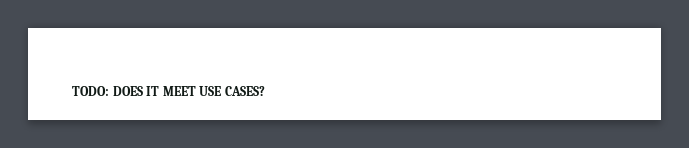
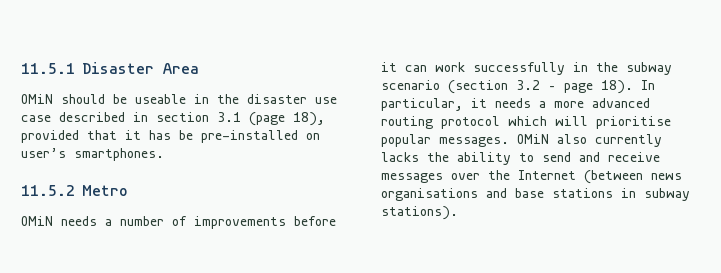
- TODO: DOES IT MEET USE CASES?
+ 11.5.1 Disaster Area
+ OMiN should be useable in the disaster use case described in section 3.1 (page 18), provided that it has be pre-installed on user’s smartphones.
+ 11.5.2 Metro
+ OMiN needs a number of improvements before it can work successfully in the subway scenario (section 3.2 – page 18). In particular, it needs a more advanced routing protocol which will prioritise popular messages. OMiN also currently lacks the ability to send and receive messages over the Internet (between news organisations and base stations in subway stations).

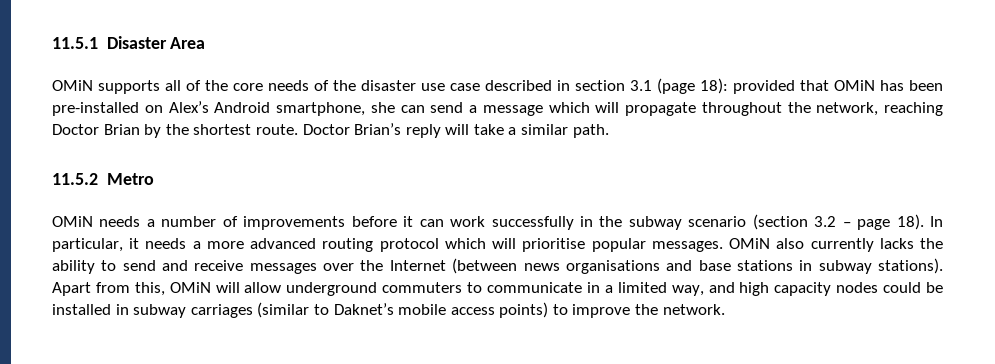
- OMiN should be useable in the disaster use case described in section 3.1 (page 18), provided that it has be pre-installed on user’s smartphones.
+ OMiN supports all of the core needs of the disaster use case described in section 3.1 (page 18): provided that OMiN has been pre-installed on Alex’s Android smartphone, she can send a message which will propagate throughout the network, reaching Doctor Brian by the shortest route. Doctor Brian’s reply will take a similar path.
+ Apart from this, OMiN will allow underground commuters to communicate in a limited way, and high capacity nodes could be installed in subway carriages (similar to Daknet’s mobile access points) to improve the network.

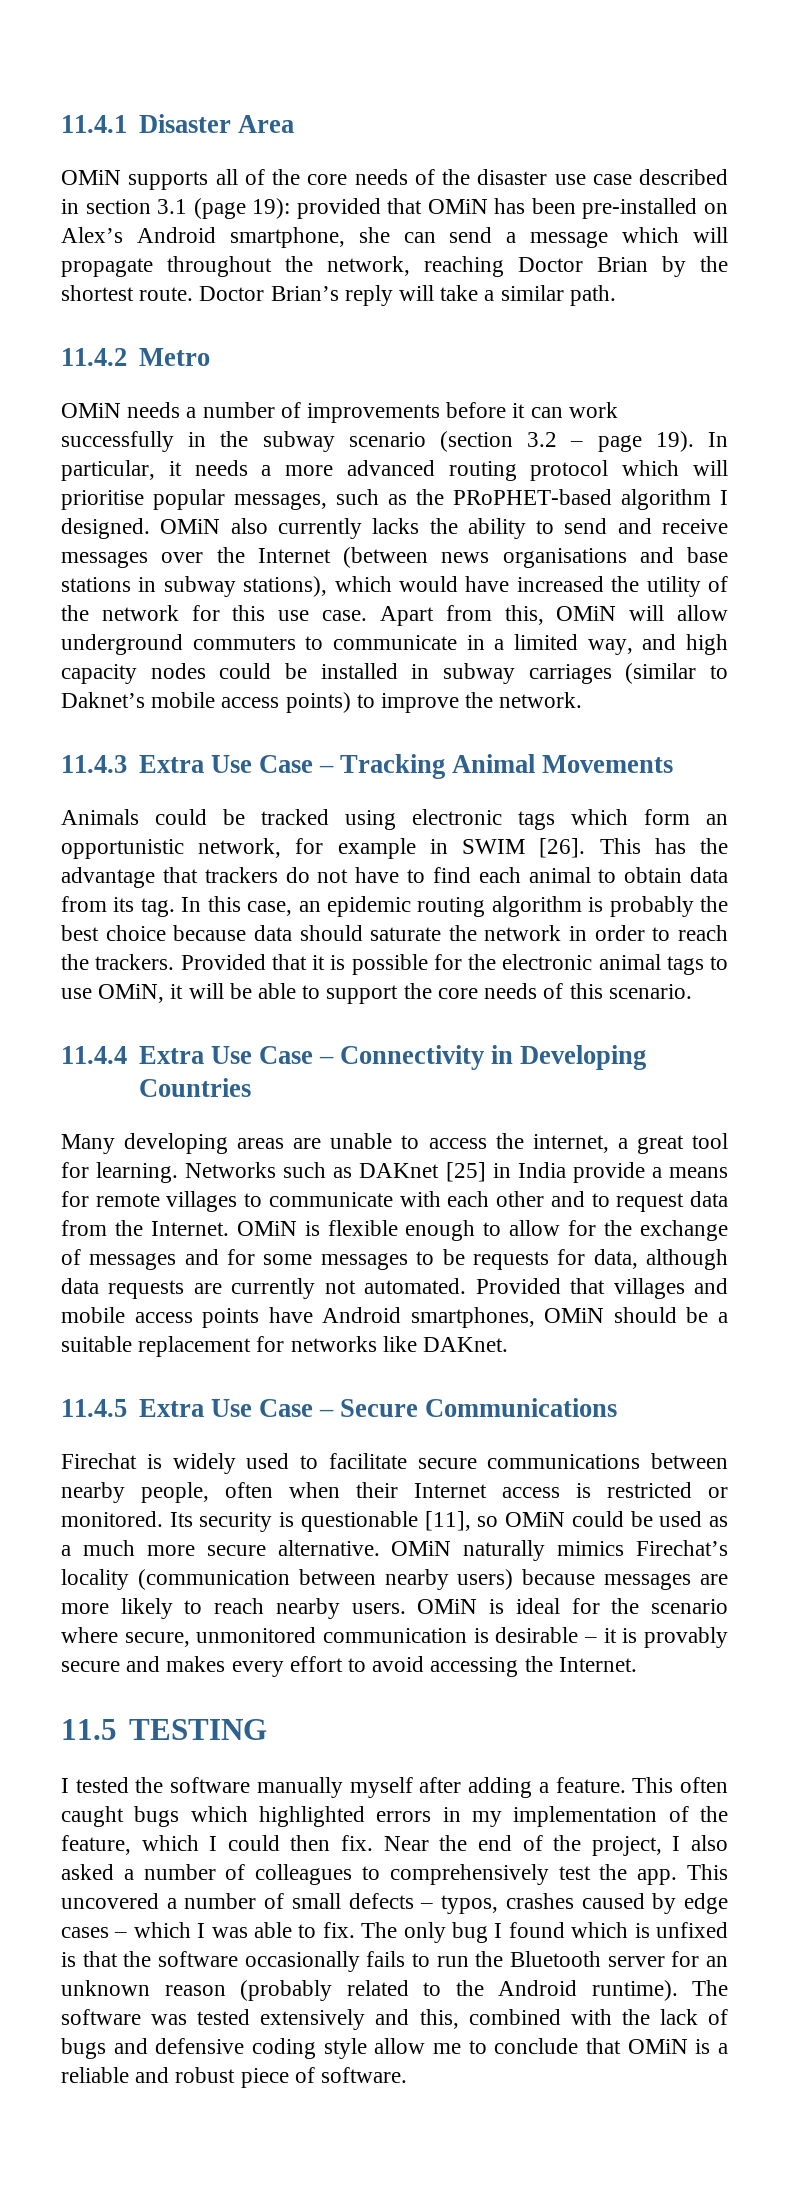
- 11.5.1 Disaster Area
+ 11.4.1 Disaster Area
- OMiN supports all of the core needs of the disaster use case described in section 3.1 (page 18): provided that OMiN has been pre-installed on Alex’s Android smartphone, she can send a message which will propagate throughout the network, reaching Doctor Brian by the shortest route.
+ OMiN supports all of the core needs of the disaster use case described in section 3.1 (page 19): provided that OMiN has been pre-installed on Alex’s Android smartphone, she can send a message which will propagate throughout the network, reaching Doctor Brian by the shortest route.
- 11.5.2 Metro
+ 11.4.2 Metro
- OMiN needs a number of improvements before it can work successfully in the subway scenario (section 3.2 – page 18).
+ OMiN needs a number of improvements before it can work successfully in the subway scenario (section 3.2 – page 19).
- In particular, it needs a more advanced routing protocol which will prioritise popular messages.
+ In particular, it needs a more advanced routing protocol which will prioritise popular messages, such as the PRoPHET-based algorithm I designed.
- OMiN also currently lacks the ability to send and receive messages over the Internet (between news organisations and base stations in subway stations).
+ OMiN also currently lacks the ability to send and receive messages over the Internet (between news organisations and base stations in subway stations), which would have increased the utility of the network for this use case.
+ 11.4.3 Extra Use Case – Tracking Animal Movements
+ Animals could be tracked using electronic tags which form an opportunistic network, for example in SWIM [26]. This has the advantage that trackers do not have to find each animal to obtain data from its tag. In this case, an epidemic routing algorithm is probably the best choice because data should saturate the network in order to reach the trackers. Provided that it is possible for the electronic animal tags to use OMiN, it will be able to support the core needs of this scenario.
+ 11.4.4 Extra Use Case – Connectivity in Developing Countries
+ Many developing areas are unable to access the internet, a great tool for learning. Networks such as DAKnet [25] in India provide a means for remote villages to communicate with each other and to request data from the Internet. OMiN is flexible enough to allow for the exchange of messages and for some messages to be requests for data, although data requests are currently not automated. Provided that villages and mobile access points have Android smartphones, OMiN should be a suitable replacement for networks like DAKnet.
+ 11.4.5 Extra Use Case – Secure Communications
+ Firechat is widely used to facilitate secure communications between nearby people, often when their Internet access is restricted or monitored. Its security is questionable [11], so OMiN could be used as a much more secure alternative. OMiN naturally mimics Firechat’s locality (communication between nearby users) because messages are more likely to reach nearby users. OMiN is ideal for the scenario where secure, unmonitored communication is desirable – it is provably secure and makes every effort to avoid accessing the Internet.
+ 11.5 TESTING
+ I tested the software manually myself after adding a feature. This often caught bugs which highlighted errors in my implementation of the feature, which I could then fix. Near the end of the project, I also asked a number of colleagues to comprehensively test the app. This uncovered a number of small defects – typos, crashes caused by edge cases – which I was able to fix. The only bug I found which is unfixed is that the software occasionally fails to run the Bluetooth server for an unknown reason (probably related to the Android runtime). The software was tested extensively and this, combined with the lack of bugs and defensive coding style allow me to conclude that OMiN is a reliable and robust piece of software.

